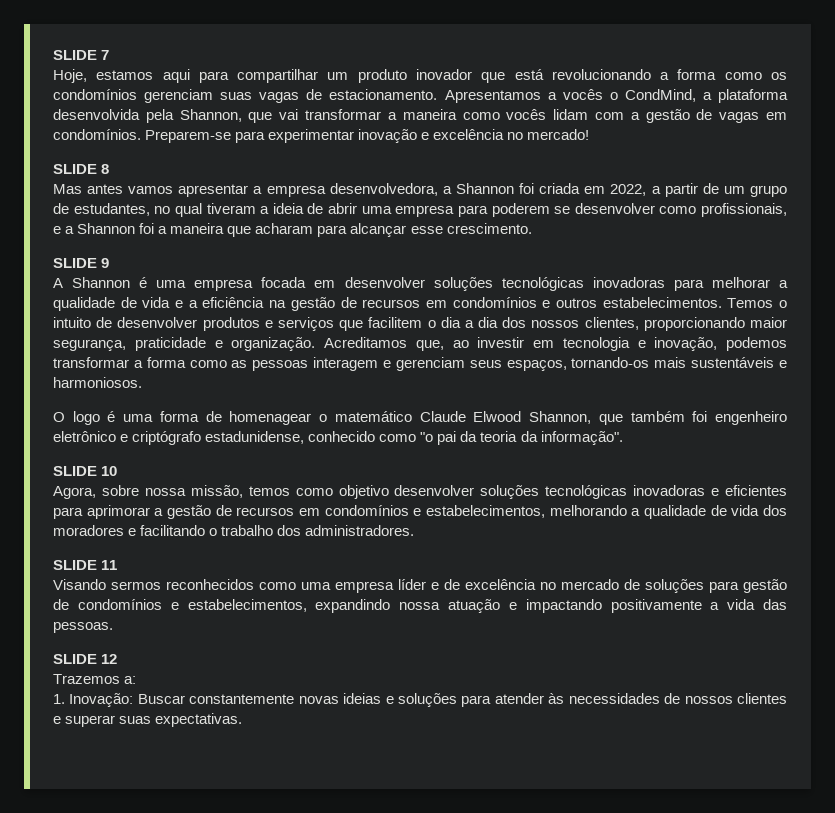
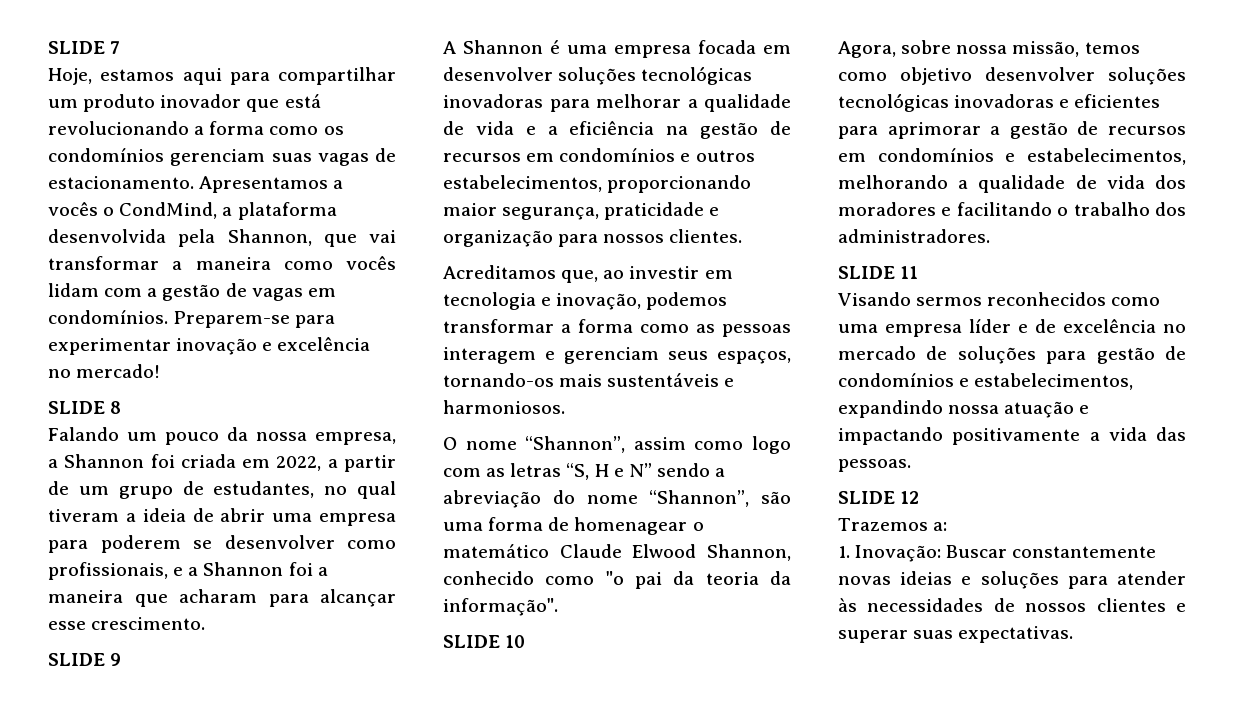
- Mas antes vamos apresentar a empresa desenvolvedora, a Shannon foi criada em 2022, a partir de um grupo de estudantes, no qual tiveram a ideia de abrir uma empresa para poderem se desenvolver como profissionais, e a Shannon foi a maneira que acharam para alcançar esse crescimento.
+ Falando um pouco da nossa empresa, a Shannon foi criada em 2022, a partir de um grupo de estudantes, no qual tiveram a ideia de abrir uma empresa para poderem se desenvolver como profissionais, e a Shannon foi a maneira que acharam para alcançar esse crescimento.
- A Shannon é uma empresa focada em desenvolver soluções tecnológicas inovadoras para melhorar a qualidade de vida e a eficiência na gestão de recursos em condomínios e outros estabelecimentos. Temos o intuito de desenvolver produtos e serviços que facilitem o dia a dia dos nossos clientes, proporcionando maior segurança, praticidade e organização. Acreditamos que, ao investir em tecnologia e inovação, podemos transformar a forma como as pessoas interagem e gerenciam seus espaços, tornando-os mais sustentáveis e harmoniosos.
+ A Shannon é uma empresa focada em desenvolver soluções tecnológicas inovadoras para melhorar a qualidade de vida e a eficiência na gestão de recursos em condomínios e outros estabelecimentos, proporcionando maior segurança, praticidade e organização para nossos clientes.
+ Acreditamos que, ao investir em tecnologia e inovação, podemos transformar a forma como as pessoas interagem e gerenciam seus espaços, tornando-os mais sustentáveis e harmoniosos.
- O logo é uma forma de homenagear o matemático Claude Elwood Shannon, que também foi engenheiro eletrônico e criptógrafo estadunidense, conhecido como "o pai da teoria da informação".
+ O nome “Shannon”, assim como logo com as letras “S, H e N” sendo a abreviação do nome “Shannon”, são uma forma de homenagear o matemático Claude Elwood Shannon, conhecido como "o pai da teoria da informação".

